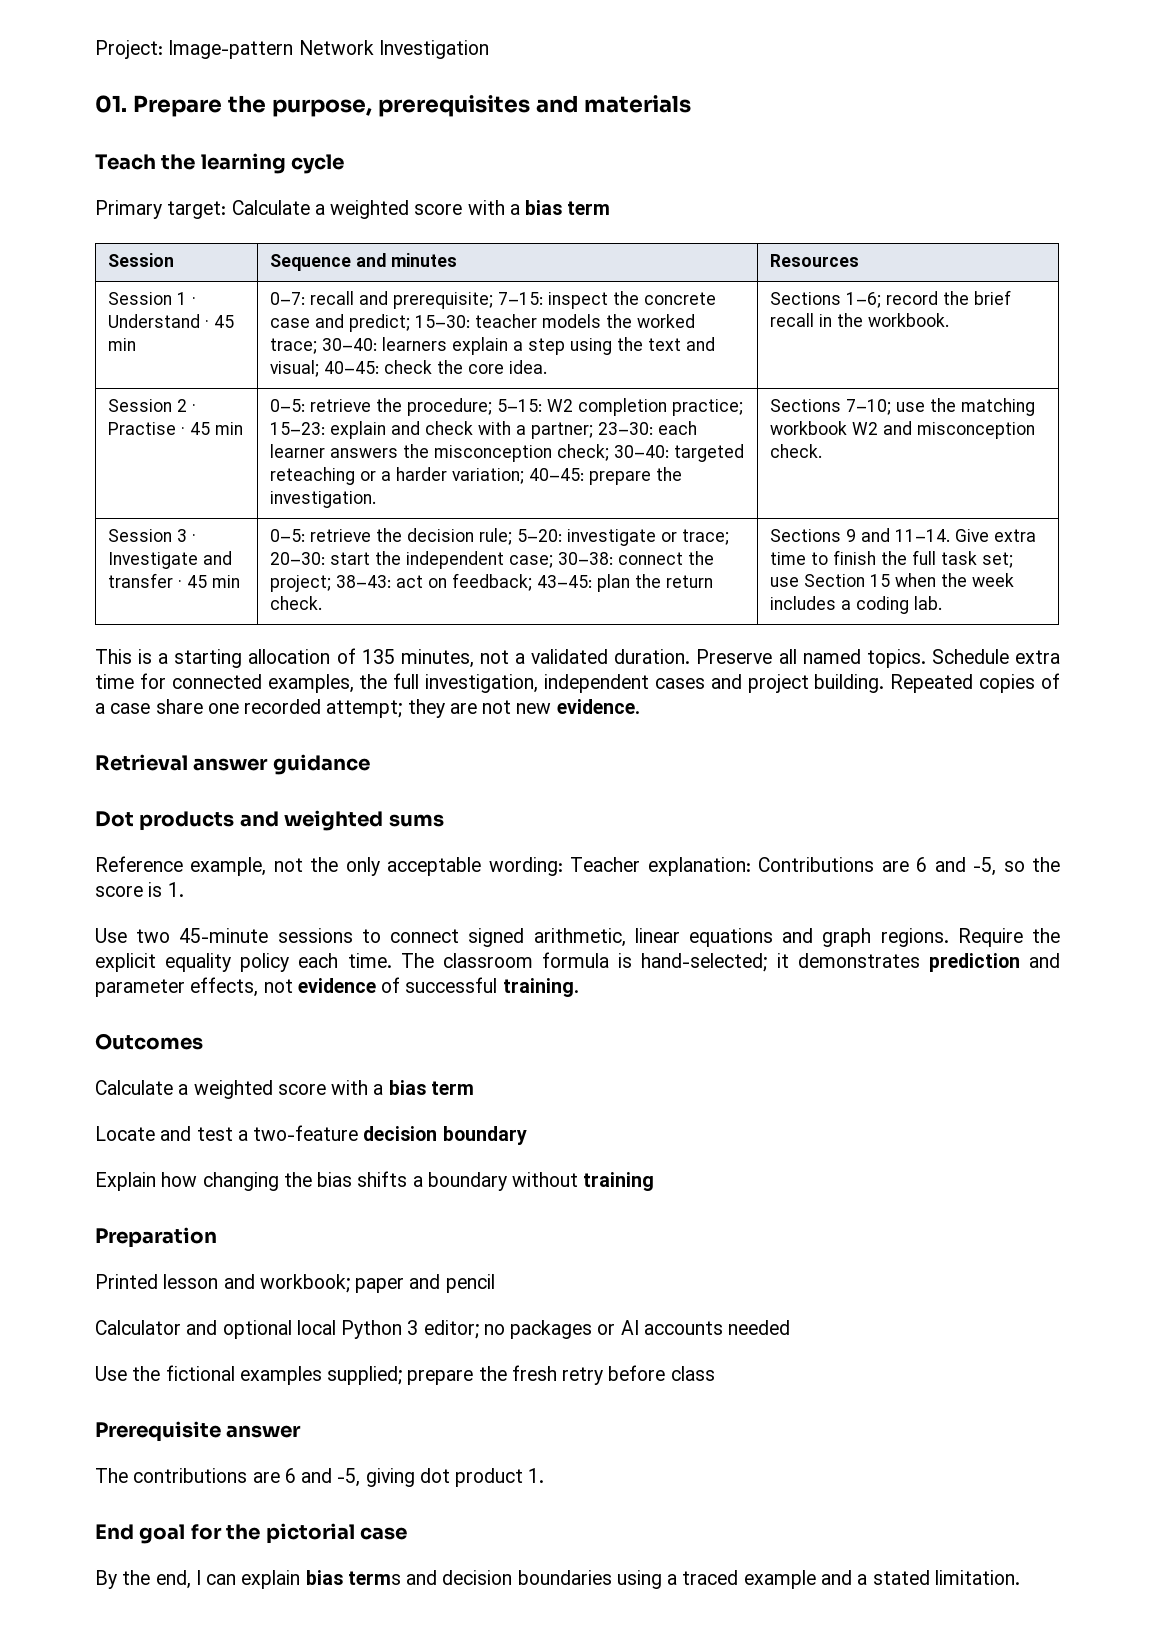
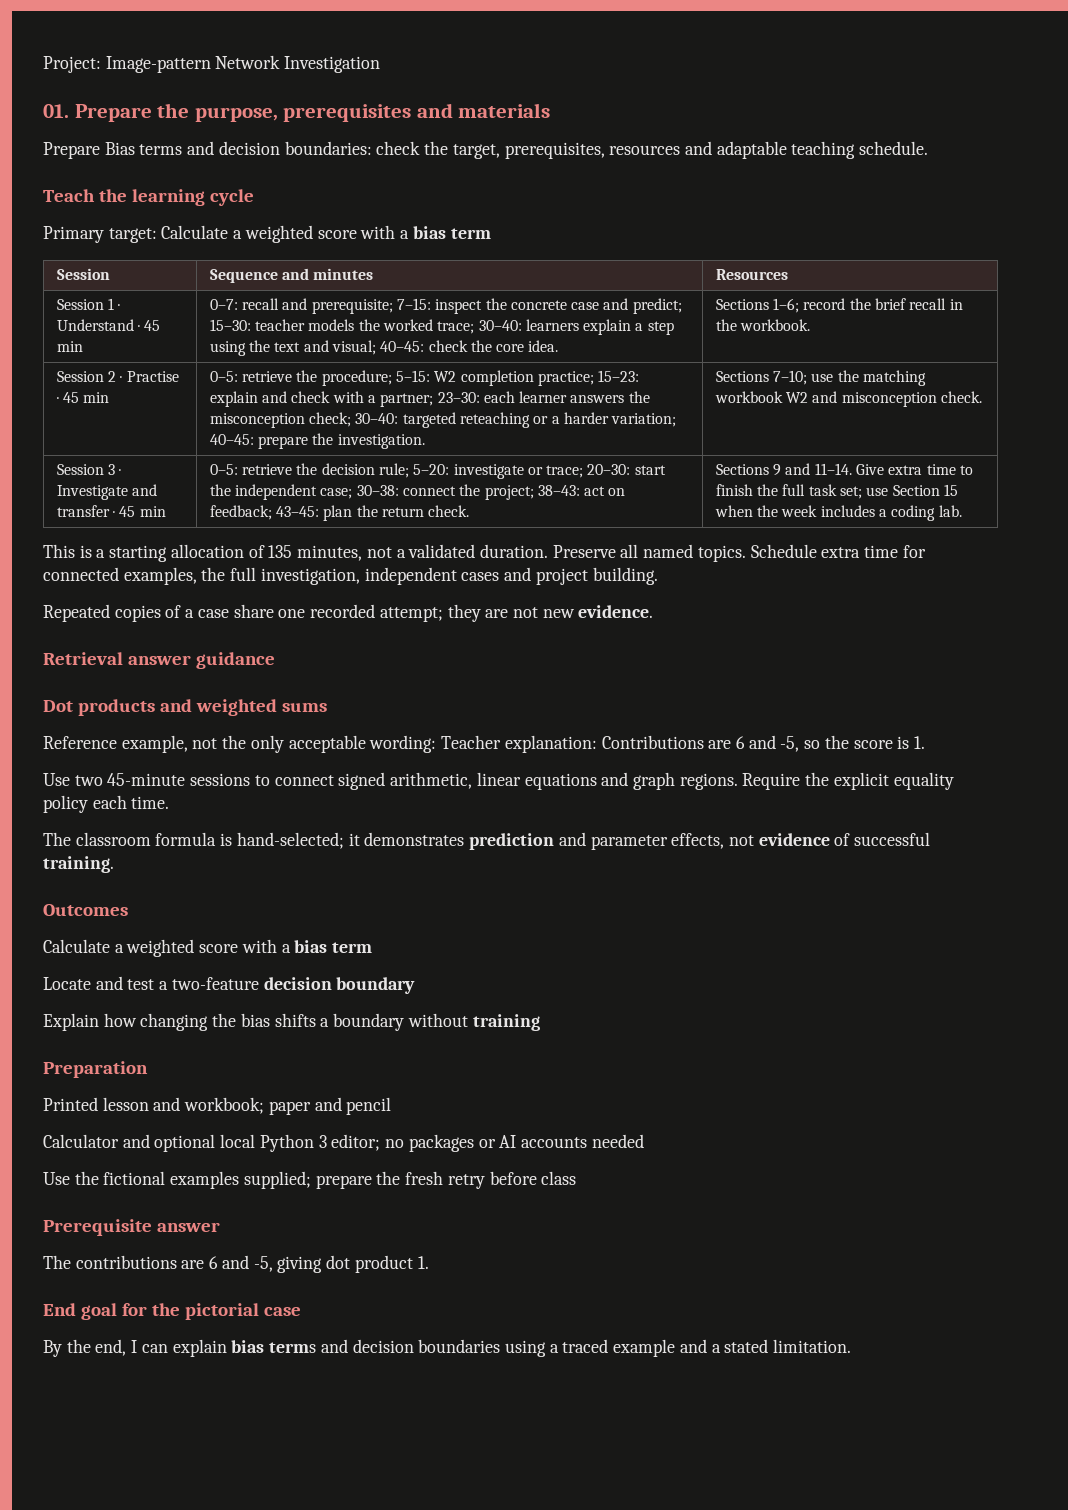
+ Prepare Bias terms and decision boundaries: check the target, prerequisites, resources and adaptable teaching schedule.
- Schedule extra time for connected examples, the full investigation, independent cases and project building. Repeated copies of a case share one recorded attempt; they are not new evidence.
+ Schedule extra time for connected examples, the full investigation, independent cases and project building.
+ Repeated copies of a case share one recorded attempt; they are not new evidence.
- Require the explicit equality policy each time. The classroom formula is hand-selected; it demonstrates prediction and parameter effects, not evidence of successful training.
+ Require the explicit equality policy each time.
+ The classroom formula is hand-selected; it demonstrates prediction and parameter effects, not evidence of successful training.

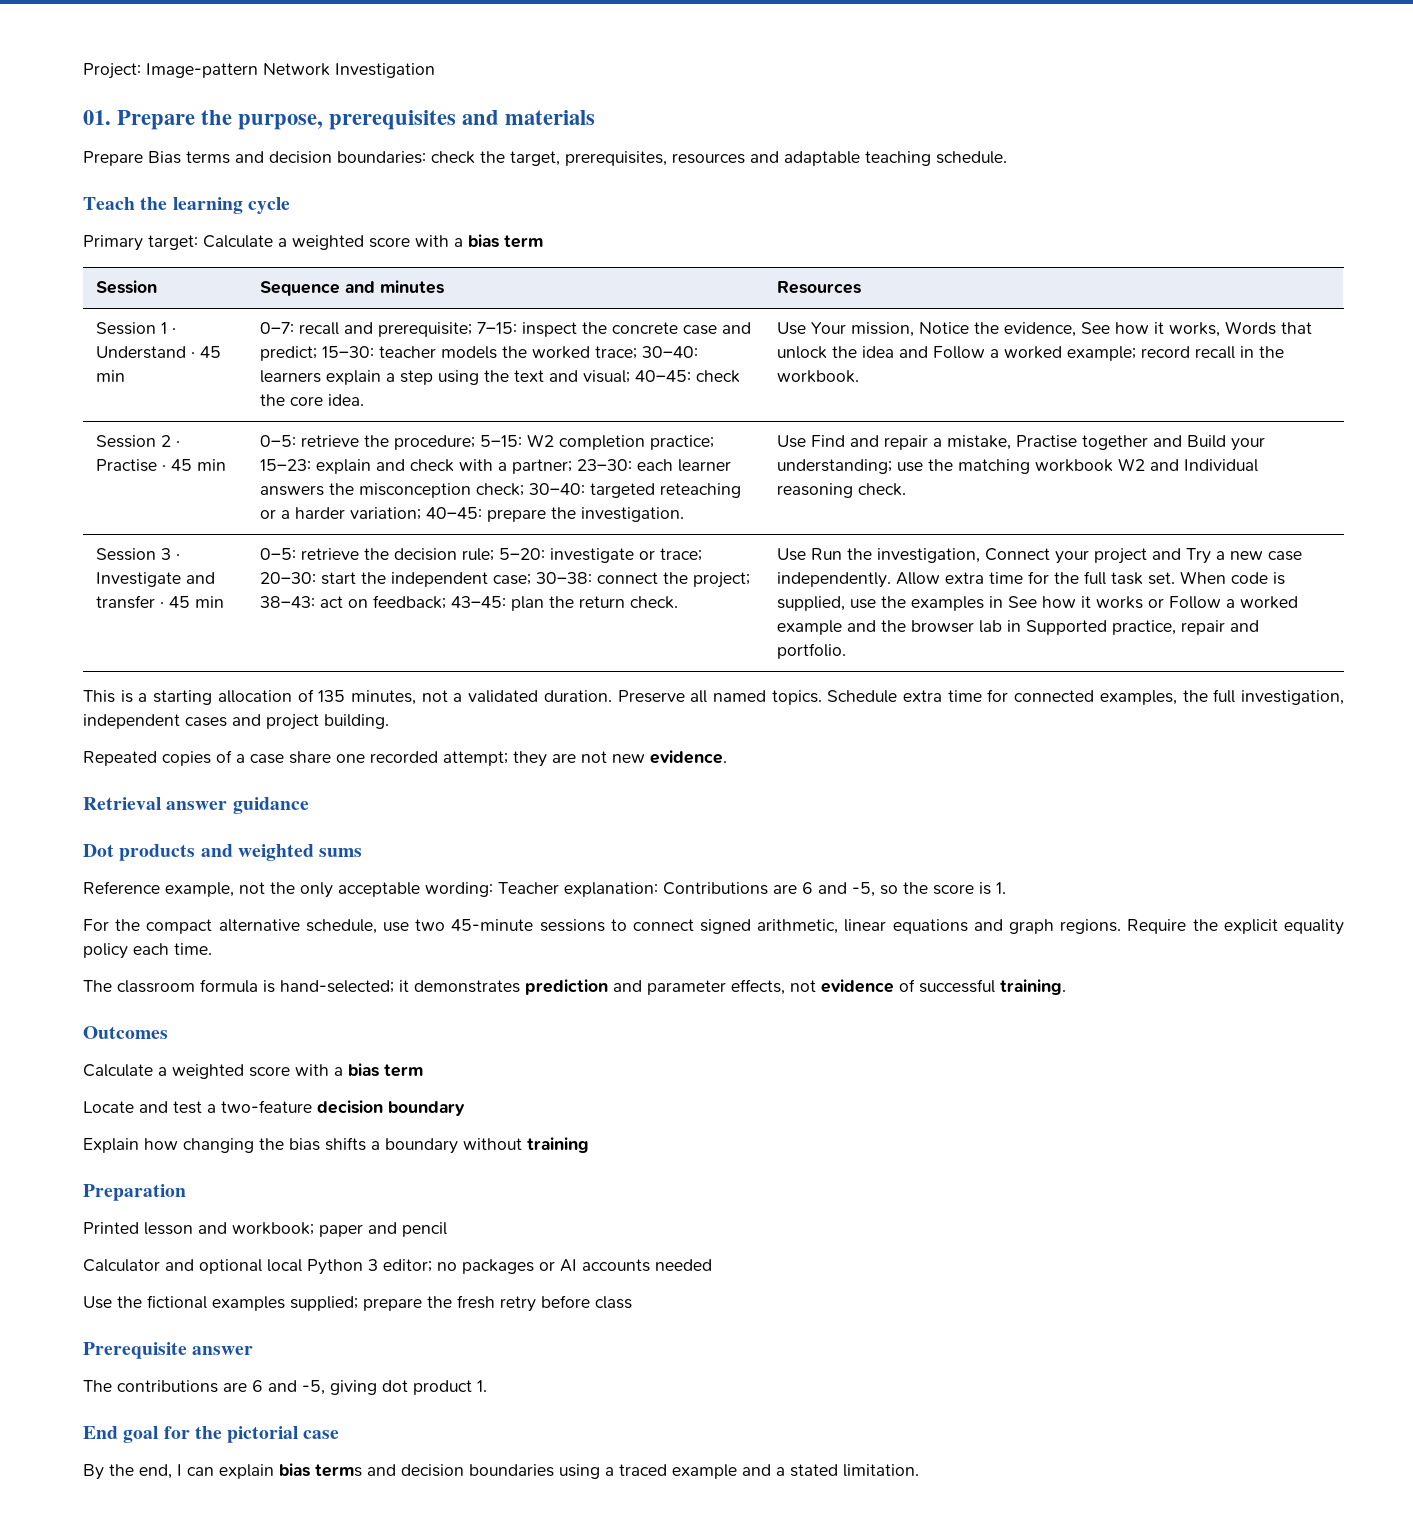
- Sections 1–6; record the brief recall in the workbook.
+ Use Your mission, Notice the evidence, See how it works, Words that unlock the idea and Follow a worked example; record recall in the workbook.
- Sections 7–10; use the matching workbook W2 and misconception check.
+ Use Find and repair a mistake, Practise together and Build your understanding; use the matching workbook W2 and Individual reasoning check.
- Sections 9 and 11–14. Give extra time to finish the full task set; use Section 15 when the week includes a coding lab.
+ Use Run the investigation, Connect your project and Try a new case independently. Allow extra time for the full task set. When code is supplied, use the examples in See how it works or Follow a worked example and the browser lab in Supported practice, repair and portfolio.
- Use two 45-minute sessions to connect signed arithmetic, linear equations and graph regions.
+ For the compact alternative schedule, use two 45-minute sessions to connect signed arithmetic, linear equations and graph regions.

